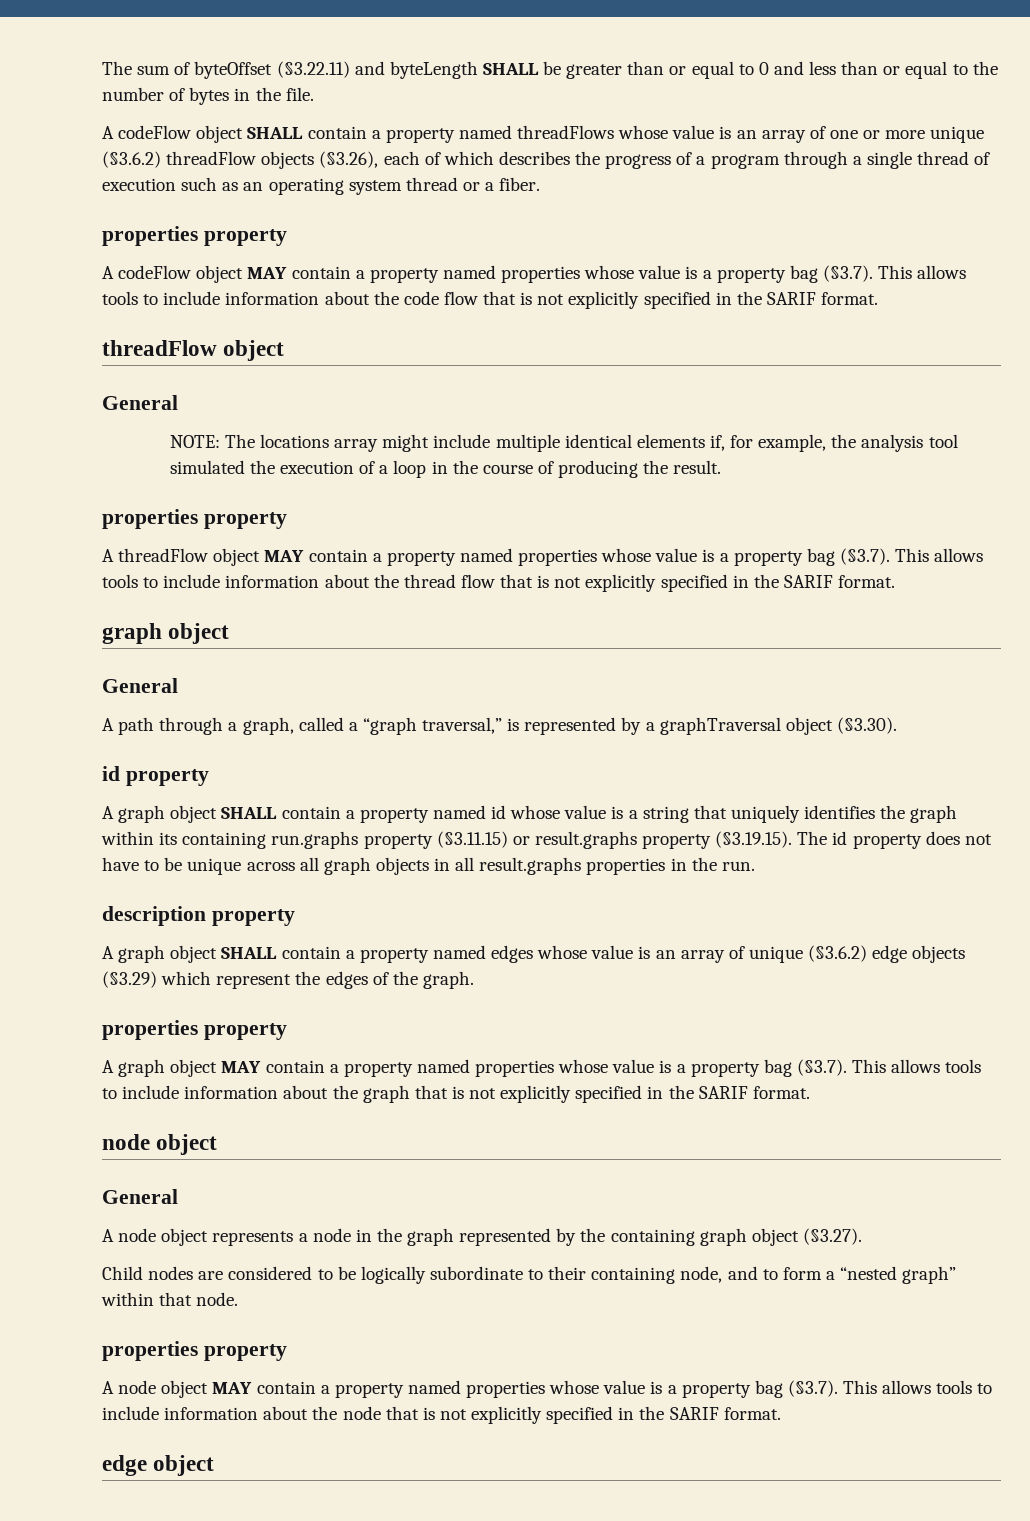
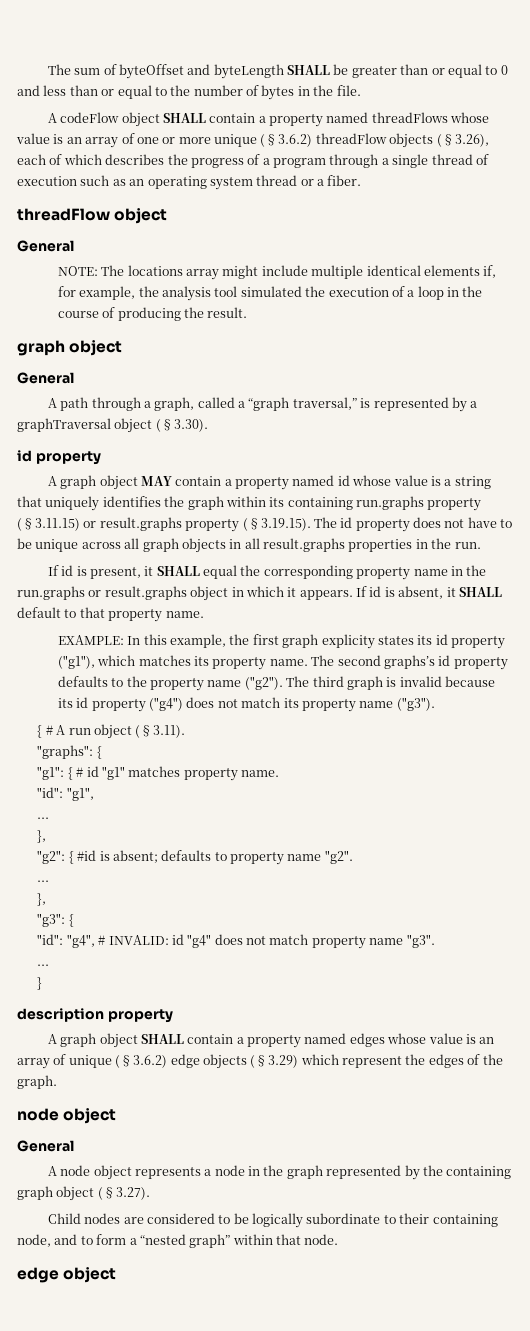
- The sum of byteOffset (§3.22.11) and byteLength SHALL be greater than or equal to 0 and less than or equal to the number of bytes in the file.
+ The sum of byteOffset and byteLength SHALL be greater than or equal to 0 and less than or equal to the number of bytes in the file.
  A codeFlow object SHALL contain a property named threadFlows whose value is an array of one or more unique (§3.6.2) threadFlow objects (§3.26), each of which describes the progress of a program through a single thread of execution such as an operating system thread or a fiber.
- properties property
- A codeFlow object MAY contain a property named properties whose value is a property bag (§3.7). This allows tools to include information about the code flow that is not explicitly specified in the SARIF format.
  NOTE: The locations array might include multiple identical elements if, for example, the analysis tool simulated the execution of a loop in the course of producing the result.
- properties property
- A threadFlow object MAY contain a property named properties whose value is a property bag (§3.7). This allows tools to include information about the thread flow that is not explicitly specified in the SARIF format.
- A graph object SHALL contain a property named id whose value is a string that uniquely identifies the graph within its containing run.graphs property (§3.11.15) or result.graphs property (§3.19.15). The id property does not have to be unique across all graph objects in all result.graphs properties in the run.
+ A graph object MAY contain a property named id whose value is a string that uniquely identifies the graph within its containing run.graphs property (§3.11.15) or result.graphs property (§3.19.15). The id property does not have to be unique across all graph objects in all result.graphs properties in the run.
+ If id is present, it SHALL equal the corresponding property name in the run.graphs or result.graphs object in which it appears. If id is absent, it SHALL default to that property name.
+ EXAMPLE: In this example, the first graph explicity states its id property ("g1"), which matches its property name. The second graphs’s id property defaults to the property name ("g2"). The third graph is invalid because its id property ("g4") does not match its property name ("g3").
+ { # A run object (§3.11).
+ "graphs": {
+ "g1": { # id "g1" matches property name.
+ "id": "g1",
+ ...
+ },
+ "g2": { #id is absent; defaults to property name "g2".
+ ...
+ },
+ "g3": {
+ "id": "g4", # INVALID: id "g4" does not match property name "g3".
+ ...
+ }
  A graph object SHALL contain a property named edges whose value is an array of unique (§3.6.2) edge objects (§3.29) which represent the edges of the graph.
- properties property
- A graph object MAY contain a property named properties whose value is a property bag (§3.7). This allows tools to include information about the graph that is not explicitly specified in the SARIF format.
  Child nodes are considered to be logically subordinate to their containing node, and to form a “nested graph” within that node.
- properties property
- A node object MAY contain a property named properties whose value is a property bag (§3.7). This allows tools to include information about the node that is not explicitly specified in the SARIF format.

